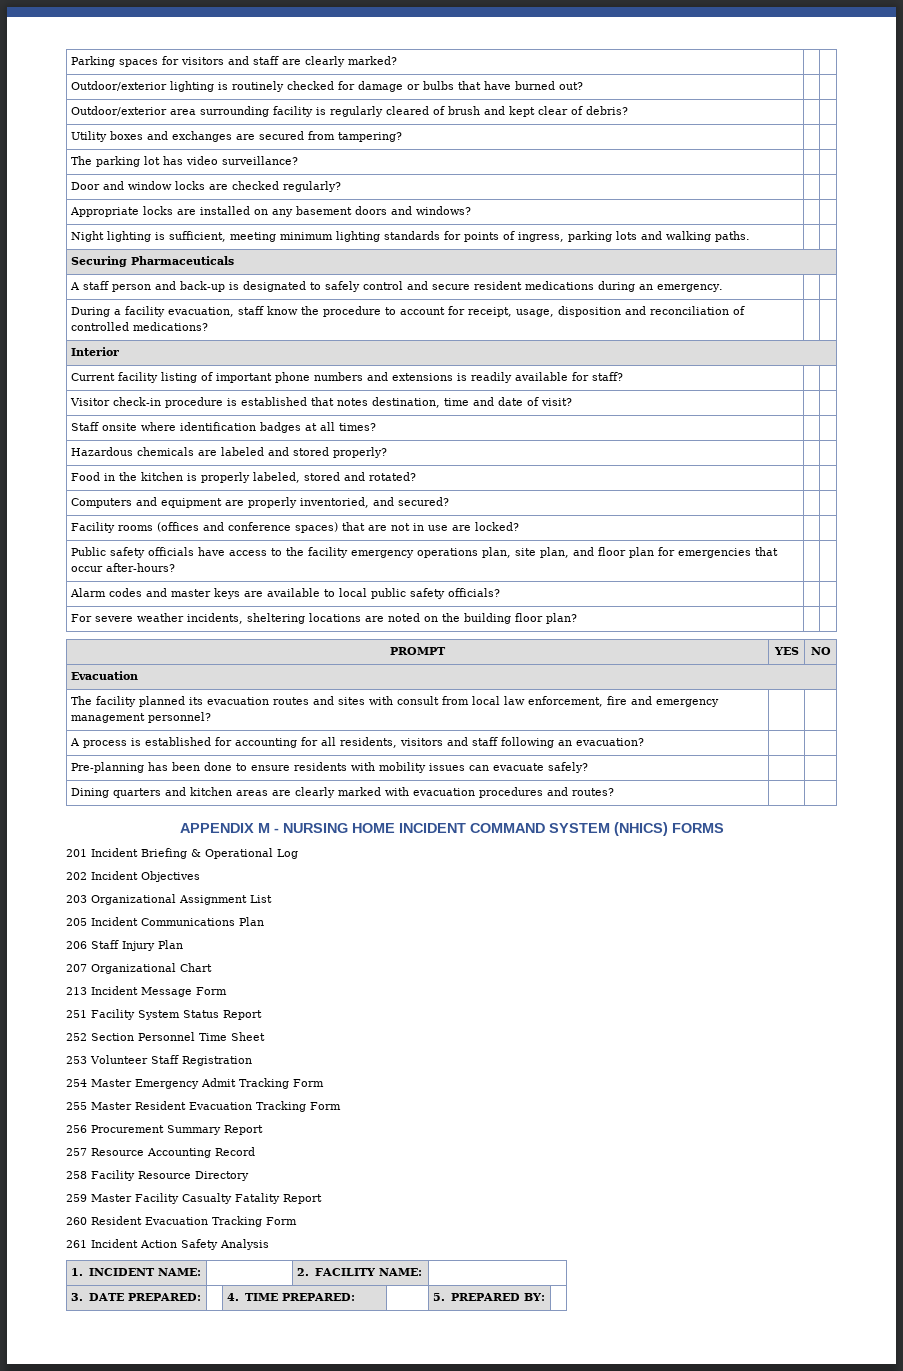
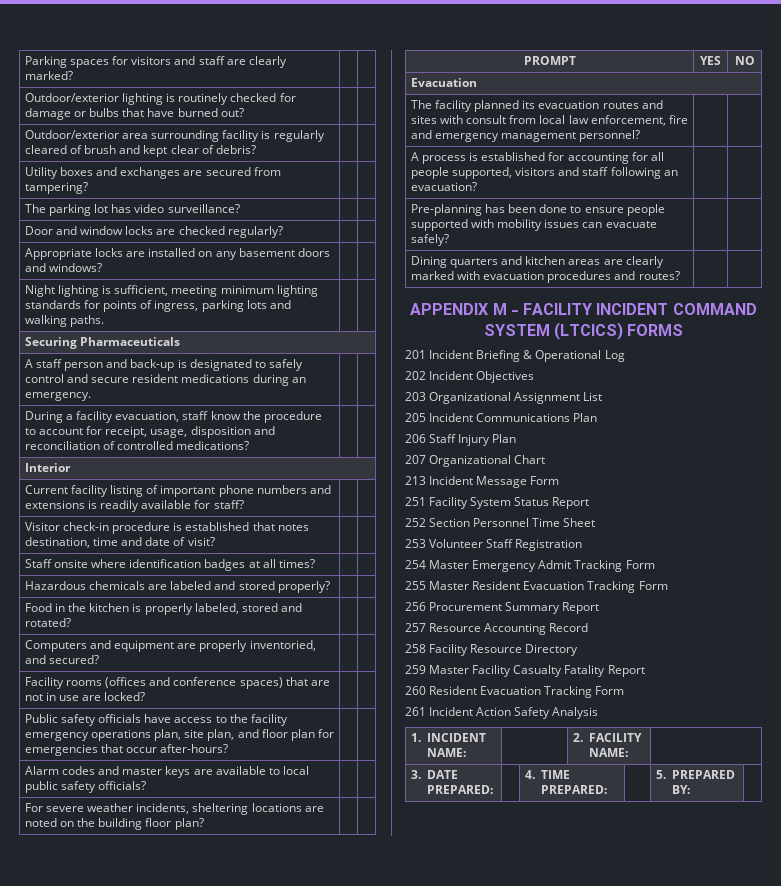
- A process is established for accounting for all residents, visitors and staff following an evacuation? | |
+ A process is established for accounting for all people supported, visitors and staff following an evacuation? | |
- Pre-planning has been done to ensure residents with mobility issues can evacuate safely? | |
+ Pre-planning has been done to ensure people supported with mobility issues can evacuate safely? | |
- APPENDIX M - NURSING HOME INCIDENT COMMAND SYSTEM (NHICS) FORMS
+ APPENDIX M - FACILITY INCIDENT COMMAND SYSTEM (LTCICS) FORMS

